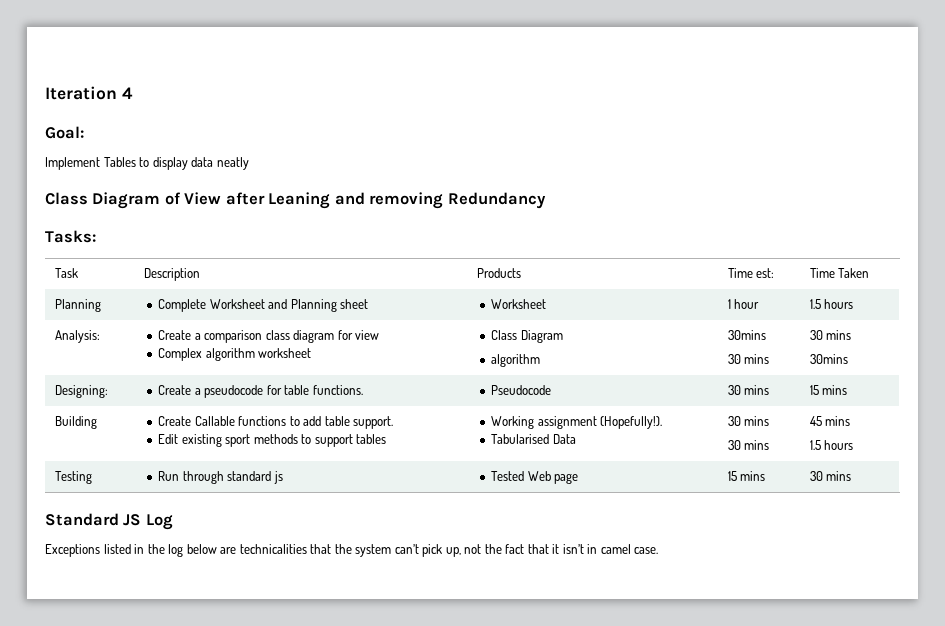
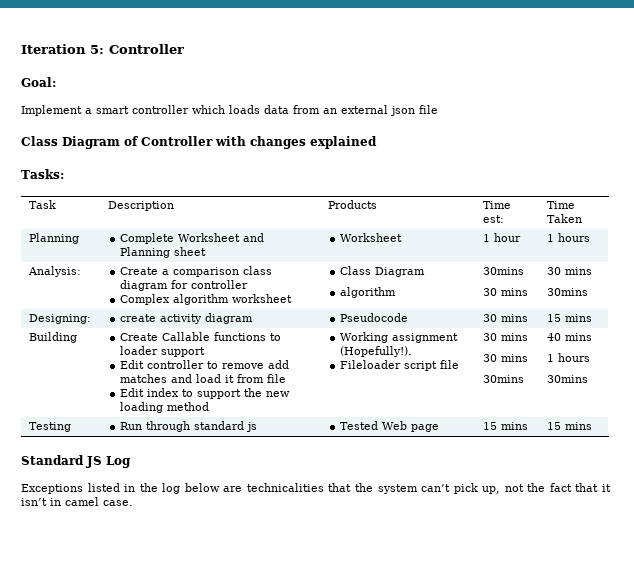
- Iteration 4
+ Iteration 5: Controller
- Implement Tables to display data neatly
- Class Diagram of View after Leaning and removing Redundancy
+ Implement a smart controller which loads data from an external json file
+ Class Diagram of Controller with changes explained
- Planning | Complete Worksheet and Planning sheet | Worksheet | 1 hour | 1.5 hours
+ Planning | Complete Worksheet and Planning sheet | Worksheet | 1 hour | 1 hours
- Analysis: | Create a comparison class diagram for view
+ Analysis: | Create a comparison class diagram for controller
- Designing: | Create a pseudocode for table functions. | Pseudocode | 30 mins | 15 mins
+ Designing: | create activity diagram | Pseudocode | 30 mins | 15 mins
- Create Callable functions to add table support.
- Edit existing sport methods to support tables
+ Create Callable functions to loader support
+ Edit controller to remove add matches and load it from file
+ Edit index to support the new loading method
- Tabularised Data
+ Fileloader script file
- 45 mins
- 1.5 hours
+ 30mins | 40 mins
+ 1 hours
+ 30mins
- Testing | Run through standard js | Tested Web page | 15 mins | 30 mins
+ Testing | Run through standard js | Tested Web page | 15 mins | 15 mins

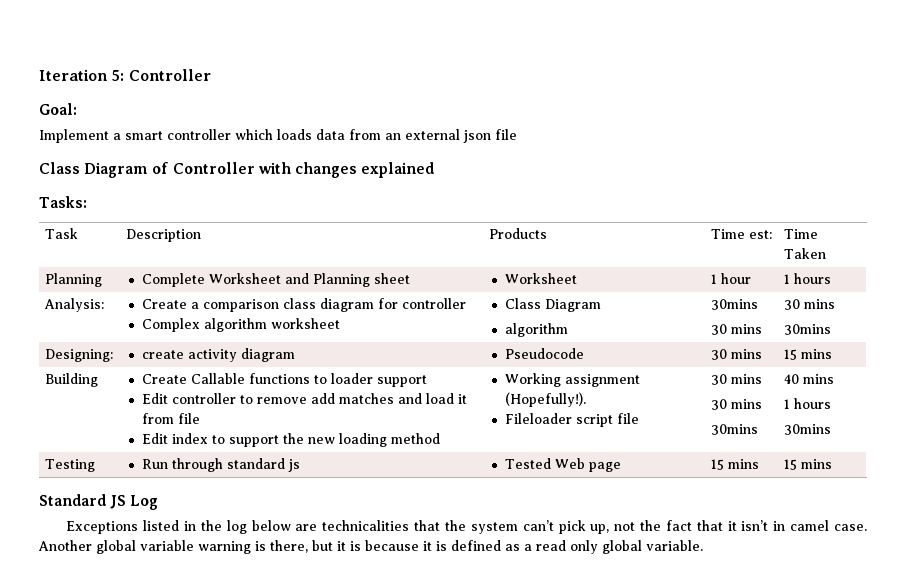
+ Another global variable warning is there, but it is because it is defined as a read only global variable.

